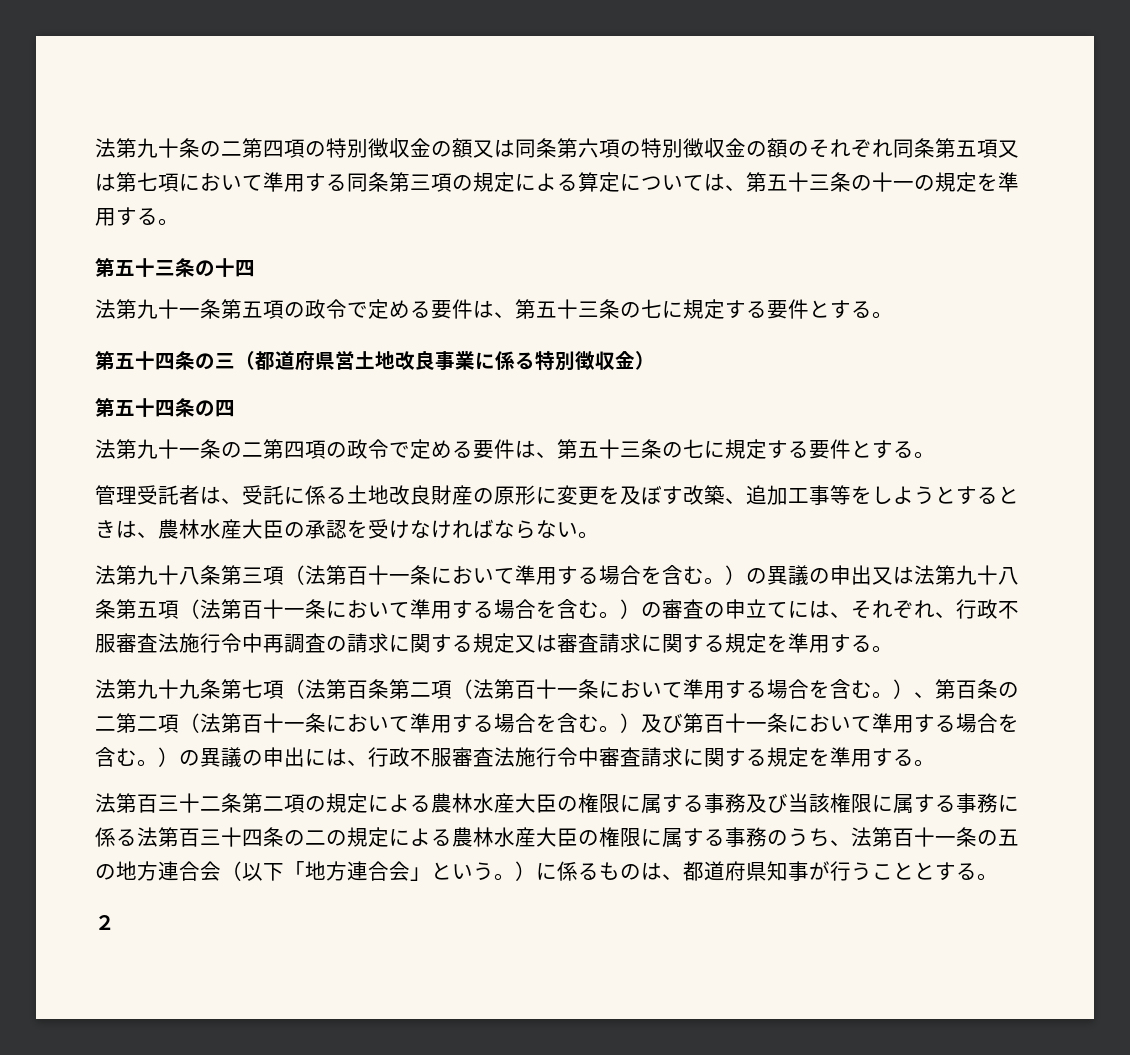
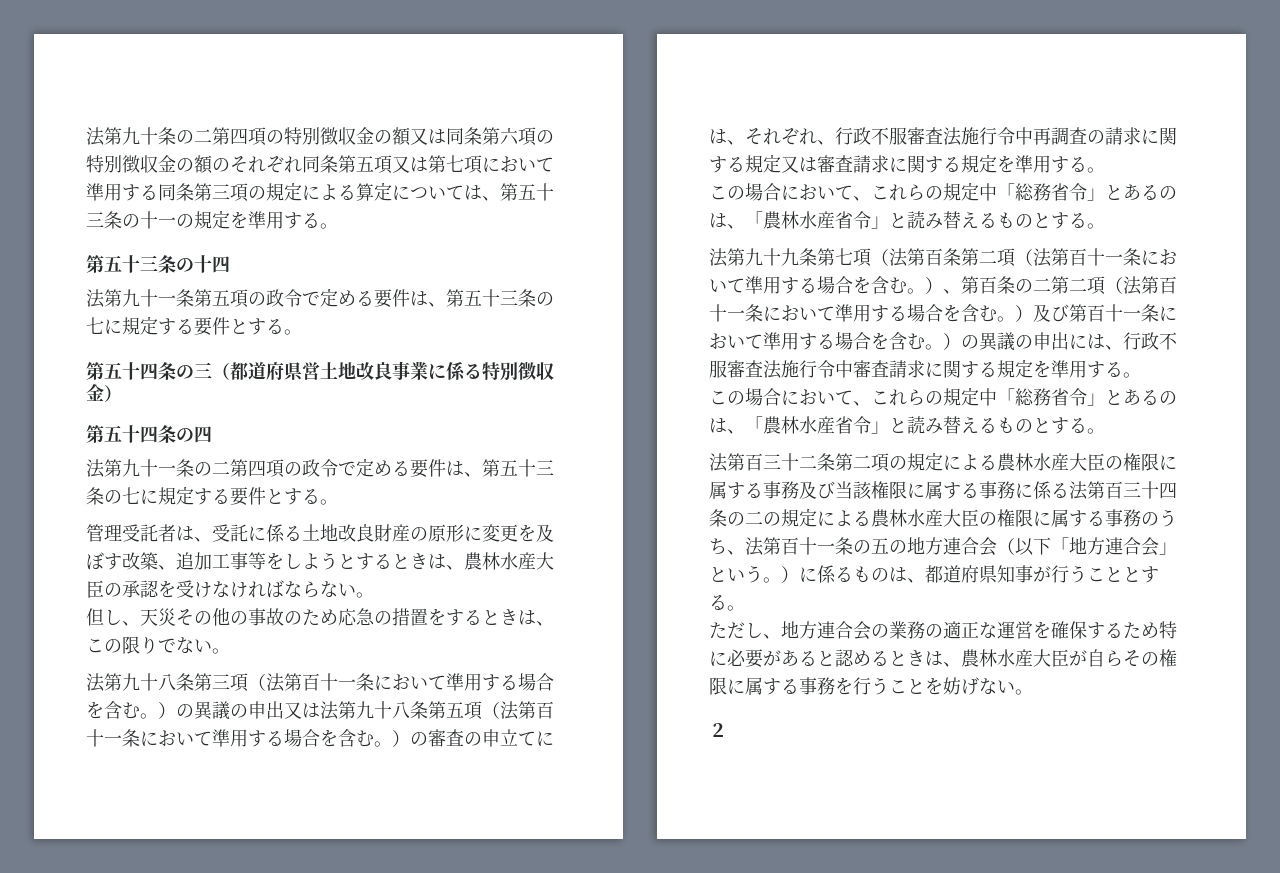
+ 但し、天災その他の事故のため応急の措置をするときは、この限りでない。
  法第九十八条第三項（法第百十一条において準用する場合を含む。）の異議の申出又は法第九十八条第五項（法第百十一条において準用する場合を含む。）の審査の申立てには、それぞれ、行政不服審査法施行令中再調査の請求に関する規定又は審査請求に関する規定を準用する。
+ この場合において、これらの規定中「総務省令」とあるのは、「農林水産省令」と読み替えるものとする。
  法第九十九条第七項（法第百条第二項（法第百十一条において準用する場合を含む。）、第百条の二第二項（法第百十一条において準用する場合を含む。）及び第百十一条において準用する場合を含む。）の異議の申出には、行政不服審査法施行令中審査請求に関する規定を準用する。
+ この場合において、これらの規定中「総務省令」とあるのは、「農林水産省令」と読み替えるものとする。
+ ただし、地方連合会の業務の適正な運営を確保するため特に必要があると認めるときは、農林水産大臣が自らその権限に属する事務を行うことを妨げない。

